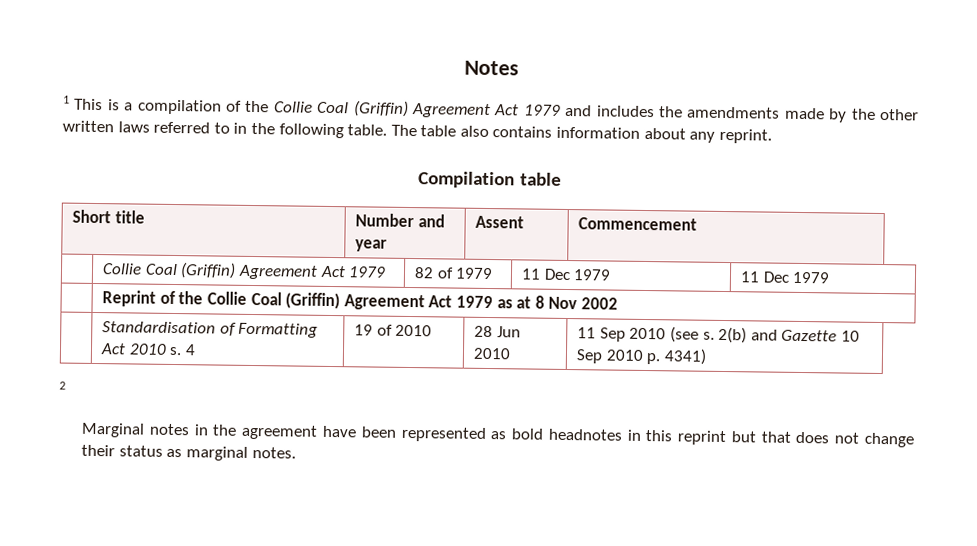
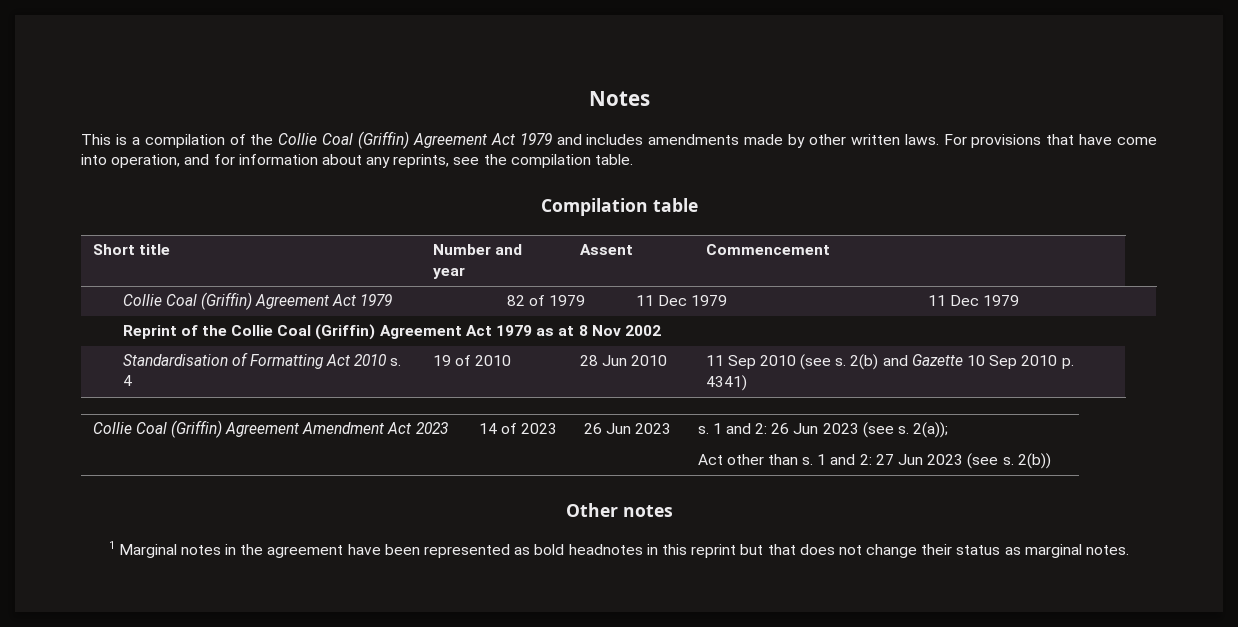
- 1 This is a compilation of the Collie Coal (Griffin) Agreement Act 1979 and includes the amendments made by the other written laws referred to in the following table. The table also contains information about any reprint.
+ This is a compilation of the Collie Coal (Griffin) Agreement Act 1979 and includes amendments made by other written laws. For provisions that have come into operation, and for information about any reprints, see the compilation table.
- 2
- Marginal notes in the agreement have been represented as bold headnotes in this reprint but that does not change their status as marginal notes.
+ Collie Coal (Griffin) Agreement Amendment Act 2023 | 14 of 2023 | 26 Jun 2023 | s. 1 and 2: 26 Jun 2023 (see s. 2(a));
+ Act other than s. 1 and 2: 27 Jun 2023 (see s. 2(b))
+ Other notes
+ 1 Marginal notes in the agreement have been represented as bold headnotes in this reprint but that does not change their status as marginal notes.

